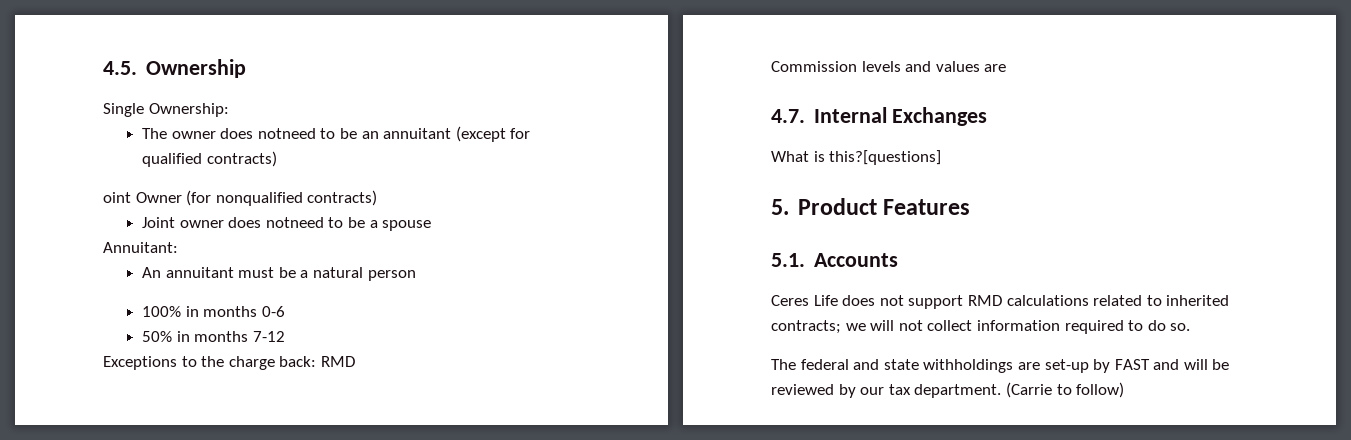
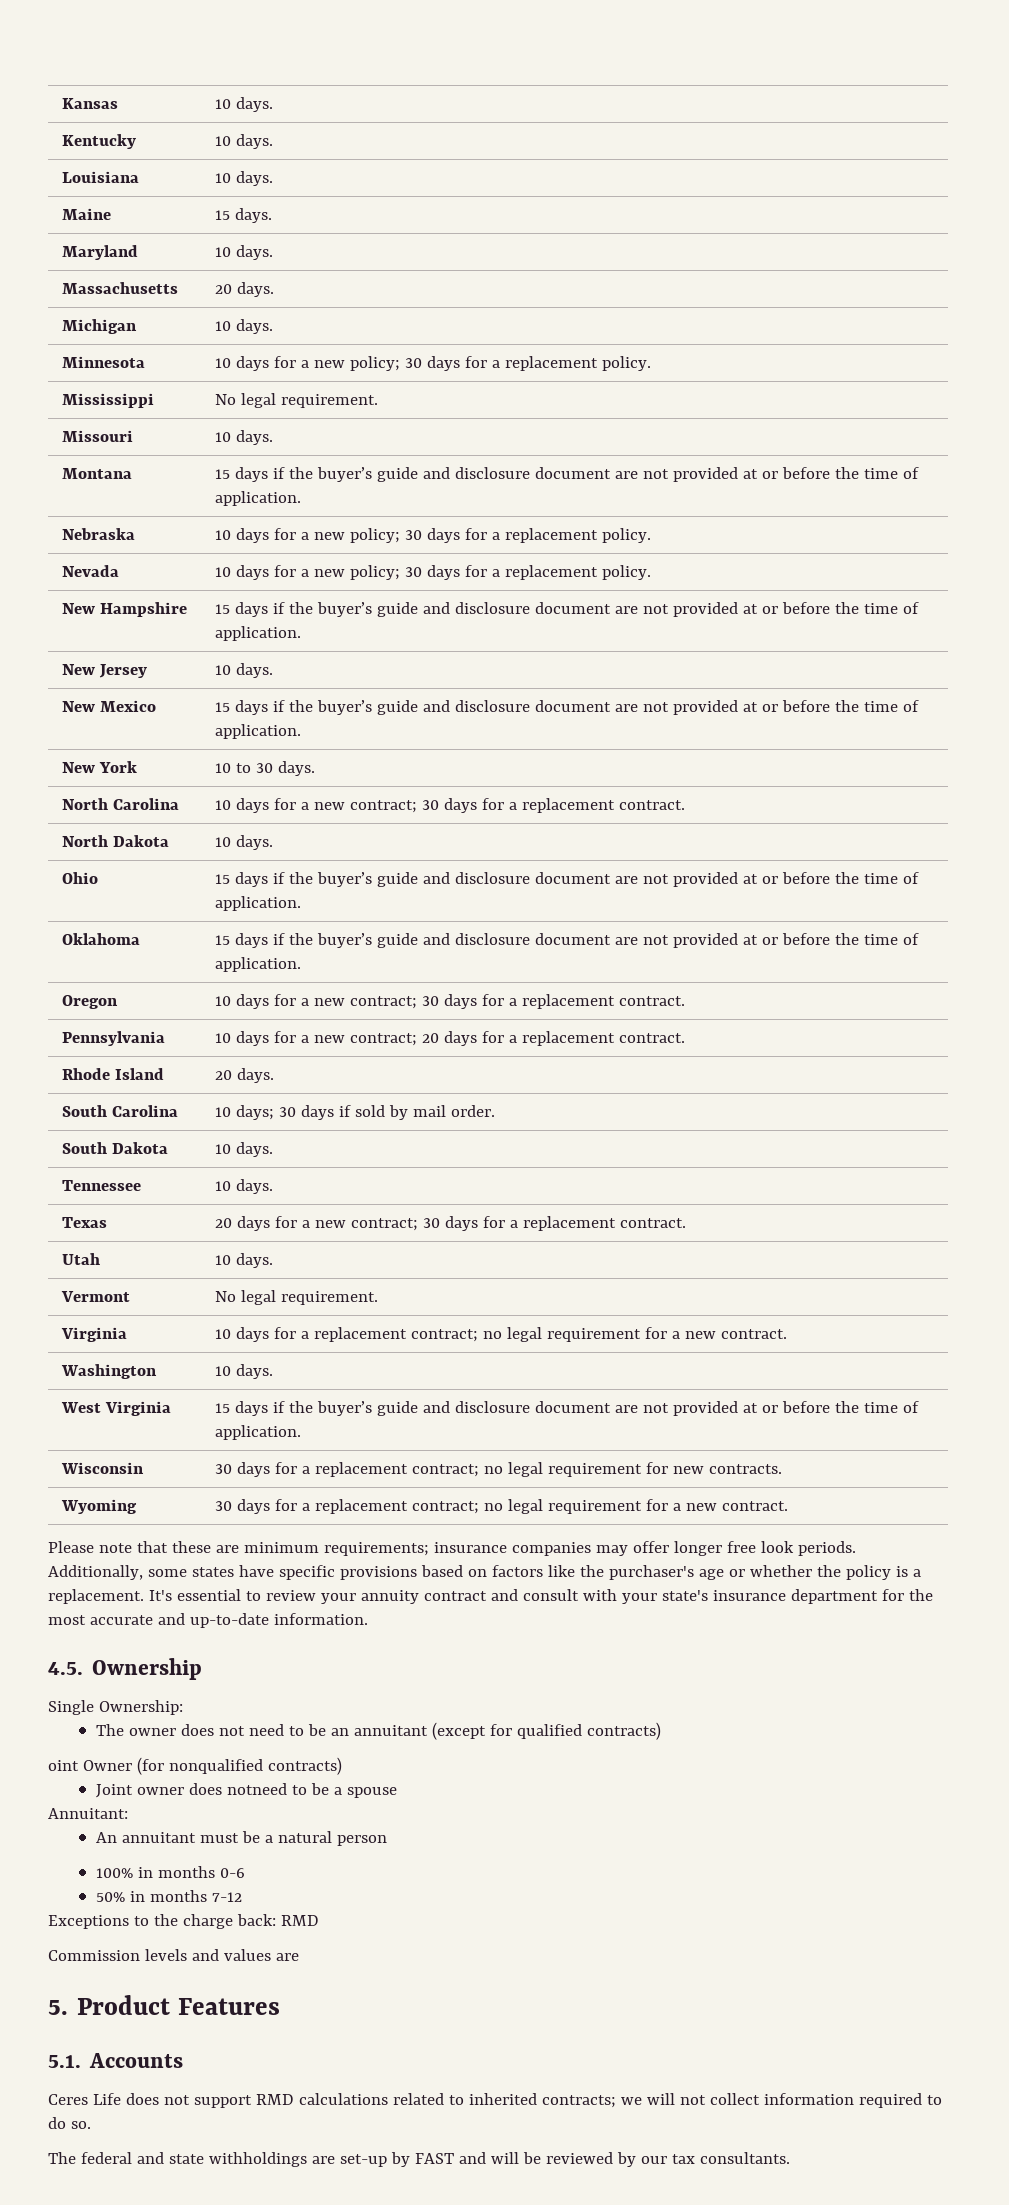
+ Kansas | 10 days.
+ Kentucky | 10 days.
+ Louisiana | 10 days.
+ Maine | 15 days.
+ Maryland | 10 days.
+ Massachusetts | 20 days.
+ Michigan | 10 days.
+ Minnesota | 10 days for a new policy; 30 days for a replacement policy.
+ Mississippi | No legal requirement.
+ Missouri | 10 days.
+ Montana | 15 days if the buyer’s guide and disclosure document are not provided at or before the time of application.
+ Nebraska | 10 days for a new policy; 30 days for a replacement policy.
+ Nevada | 10 days for a new policy; 30 days for a replacement policy.
+ New Hampshire | 15 days if the buyer’s guide and disclosure document are not provided at or before the time of application.
+ New Jersey | 10 days.
+ New Mexico | 15 days if the buyer’s guide and disclosure document are not provided at or before the time of application.
+ New York | 10 to 30 days.
+ North Carolina | 10 days for a new contract; 30 days for a replacement contract.
+ North Dakota | 10 days.
+ Ohio | 15 days if the buyer’s guide and disclosure document are not provided at or before the time of application.
+ Oklahoma | 15 days if the buyer’s guide and disclosure document are not provided at or before the time of application.
+ Oregon | 10 days for a new contract; 30 days for a replacement contract.
+ Pennsylvania | 10 days for a new contract; 20 days for a replacement contract.
+ Rhode Island | 20 days.
+ South Carolina | 10 days; 30 days if sold by mail order.
+ South Dakota | 10 days.
+ Tennessee | 10 days.
+ Texas | 20 days for a new contract; 30 days for a replacement contract.
+ Utah | 10 days.
+ Vermont | No legal requirement.
+ Virginia | 10 days for a replacement contract; no legal requirement for a new contract.
+ Washington | 10 days.
+ West Virginia | 15 days if the buyer’s guide and disclosure document are not provided at or before the time of application.
+ Wisconsin | 30 days for a replacement contract; no legal requirement for new contracts.
+ Wyoming | 30 days for a replacement contract; no legal requirement for a new contract.
+ Please note that these are minimum requirements; insurance companies may offer longer free look periods. Additionally, some states have specific provisions based on factors like the purchaser's age or whether the policy is a replacement. It's essential to review your annuity contract and consult with your state's insurance department for the most accurate and up-to-date information.
- The owner does notneed to be an annuitant (except for qualified contracts)
+ The owner does not need to be an annuitant (except for qualified contracts)
- 4.7. Internal Exchanges
- What is this?[questions]
- The federal and state withholdings are set-up by FAST and will be reviewed by our tax department. (Carrie to follow)
+ The federal and state withholdings are set-up by FAST and will be reviewed by our tax consultants.

